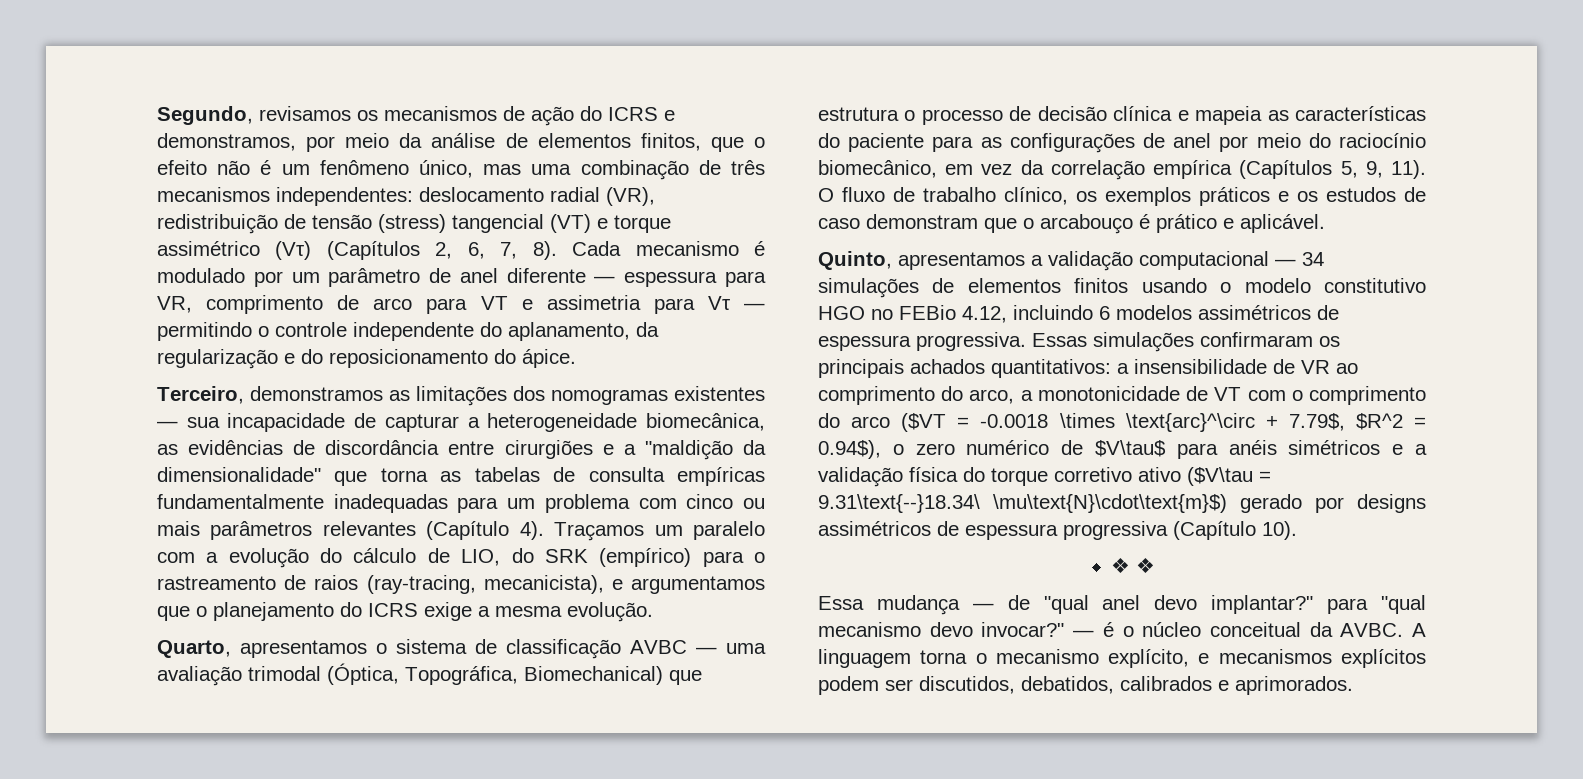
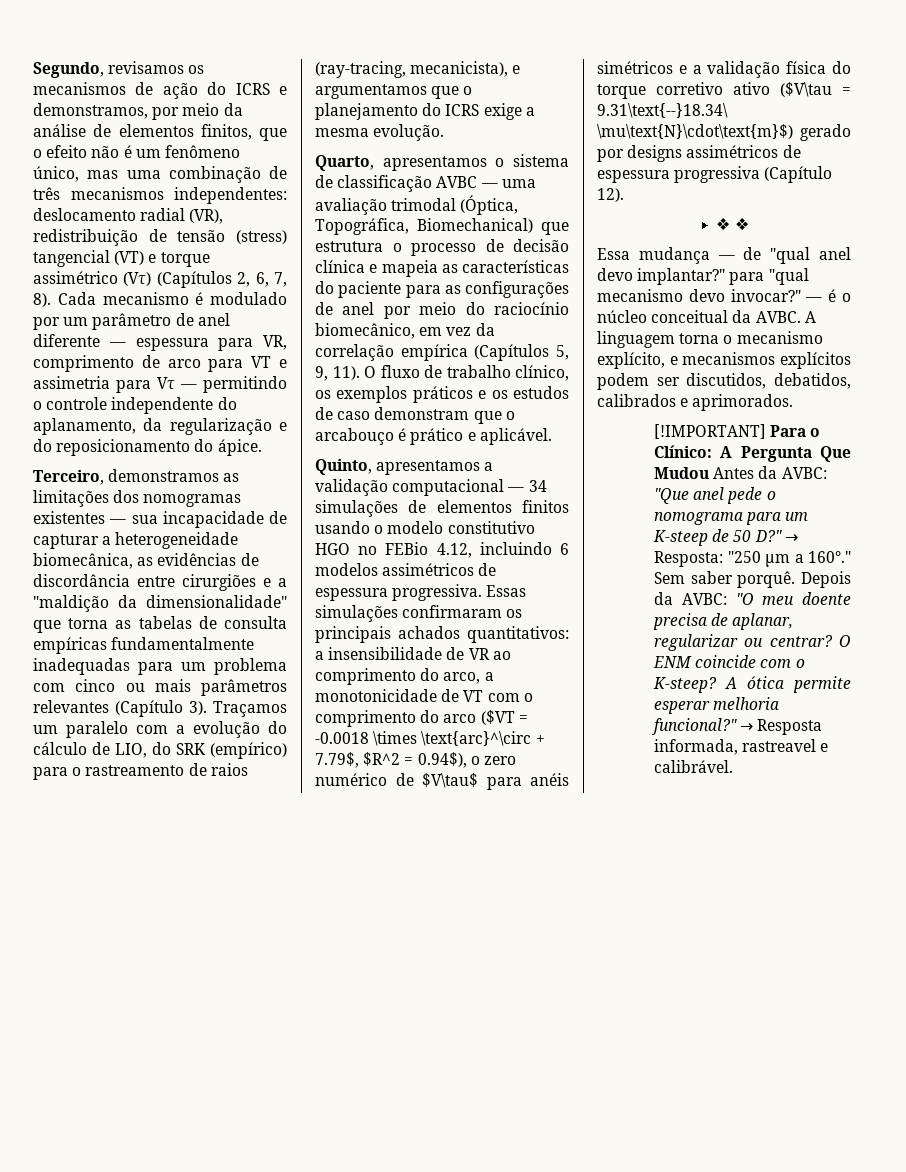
- Terceiro, demonstramos as limitações dos nomogramas existentes — sua incapacidade de capturar a heterogeneidade biomecânica, as evidências de discordância entre cirurgiões e a "maldição da dimensionalidade" que torna as tabelas de consulta empíricas fundamentalmente inadequadas para um problema com cinco ou mais parâmetros relevantes (Capítulo 4).
+ Terceiro, demonstramos as limitações dos nomogramas existentes — sua incapacidade de capturar a heterogeneidade biomecânica, as evidências de discordância entre cirurgiões e a "maldição da dimensionalidade" que torna as tabelas de consulta empíricas fundamentalmente inadequadas para um problema com cinco ou mais parâmetros relevantes (Capítulo 3).
- a insensibilidade de VR ao comprimento do arco, a monotonicidade de VT com o comprimento do arco ($VT = -0.0018 \times \text{arc}^\circ + 7.79$, $R^2 = 0.94$), o zero numérico de $V\tau$ para anéis simétricos e a validação física do torque corretivo ativo ($V\tau = 9.31\text{--}18.34\ \mu\text{N}\cdot\text{m}$) gerado por designs assimétricos de espessura progressiva (Capítulo 10).
+ a insensibilidade de VR ao comprimento do arco, a monotonicidade de VT com o comprimento do arco ($VT = -0.0018 \times \text{arc}^\circ + 7.79$, $R^2 = 0.94$), o zero numérico de $V\tau$ para anéis simétricos e a validação física do torque corretivo ativo ($V\tau = 9.31\text{--}18.34\ \mu\text{N}\cdot\text{m}$) gerado por designs assimétricos de espessura progressiva (Capítulo 12).
+ [!IMPORTANT] Para o Clínico: A Pergunta Que Mudou Antes da AVBC: "Que anel pede o nomograma para um K-steep de 50 D?" → Resposta: "250 µm a 160°." Sem saber porquê. Depois da AVBC: "O meu doente precisa de aplanar, regularizar ou centrar? O ENM coincide com o K-steep? A ótica permite esperar melhoria funcional?" → Resposta informada, rastreavel e calibrável.

